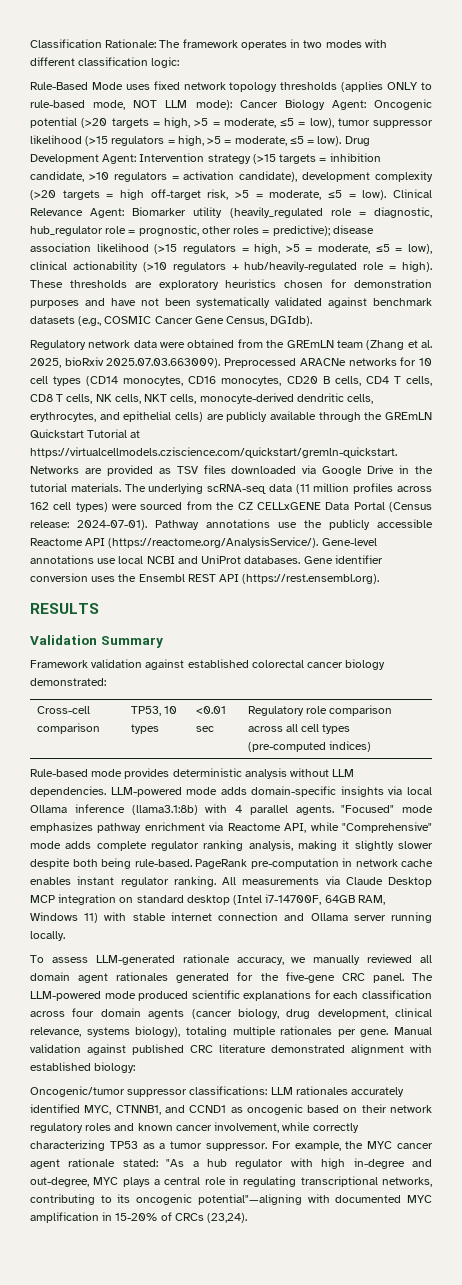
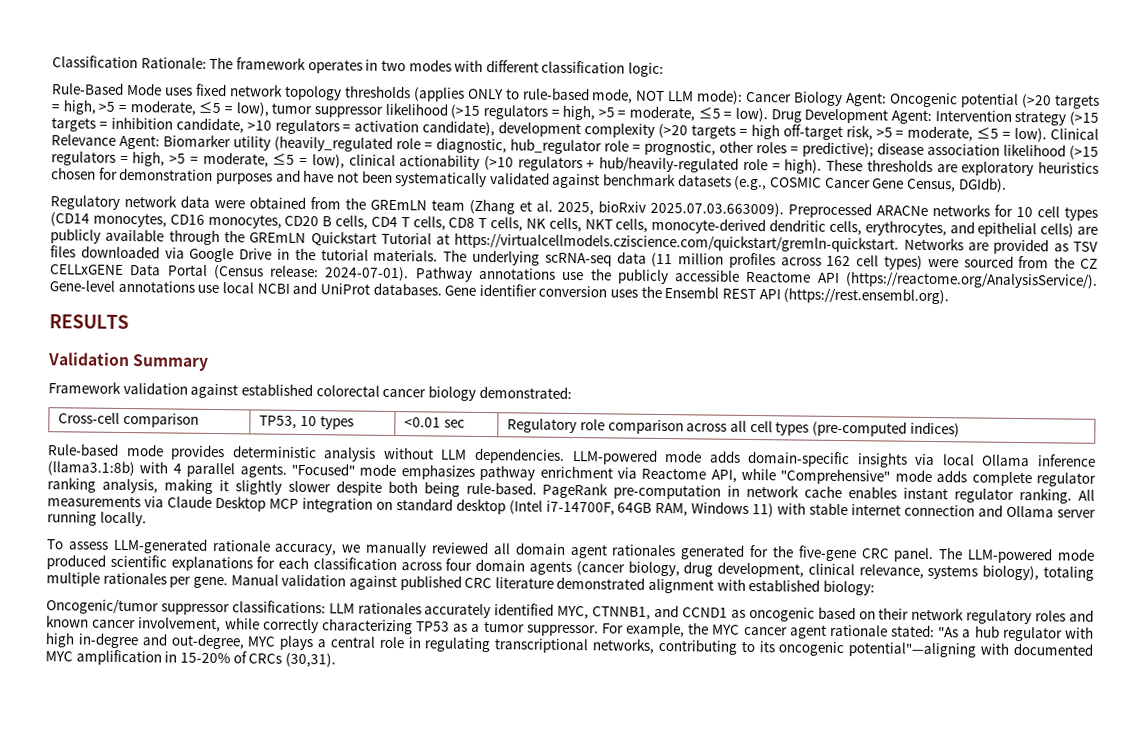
- For example, the MYC cancer agent rationale stated: "As a hub regulator with high in-degree and out-degree, MYC plays a central role in regulating transcriptional networks, contributing to its oncogenic potential"—aligning with documented MYC amplification in 15-20% of CRCs (23,24).
+ For example, the MYC cancer agent rationale stated: "As a hub regulator with high in-degree and out-degree, MYC plays a central role in regulating transcriptional networks, contributing to its oncogenic potential"—aligning with documented MYC amplification in 15-20% of CRCs (30,31).

